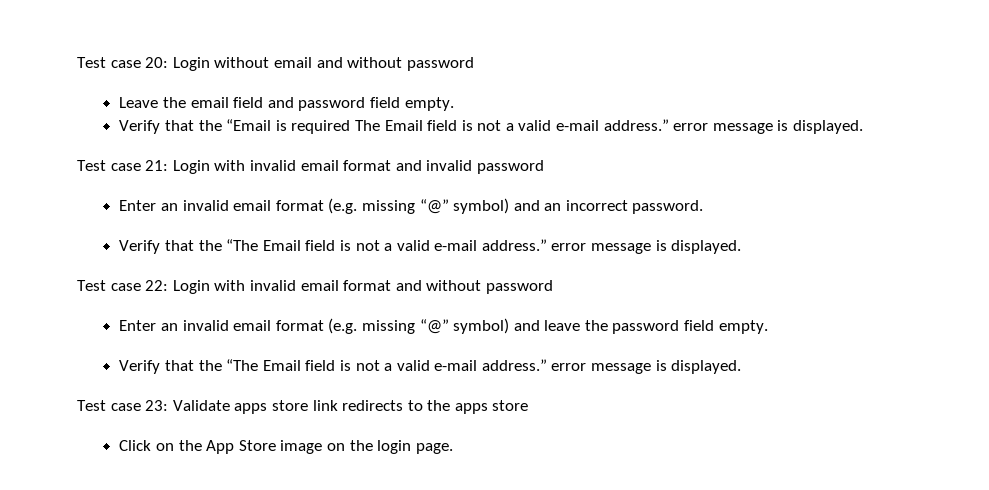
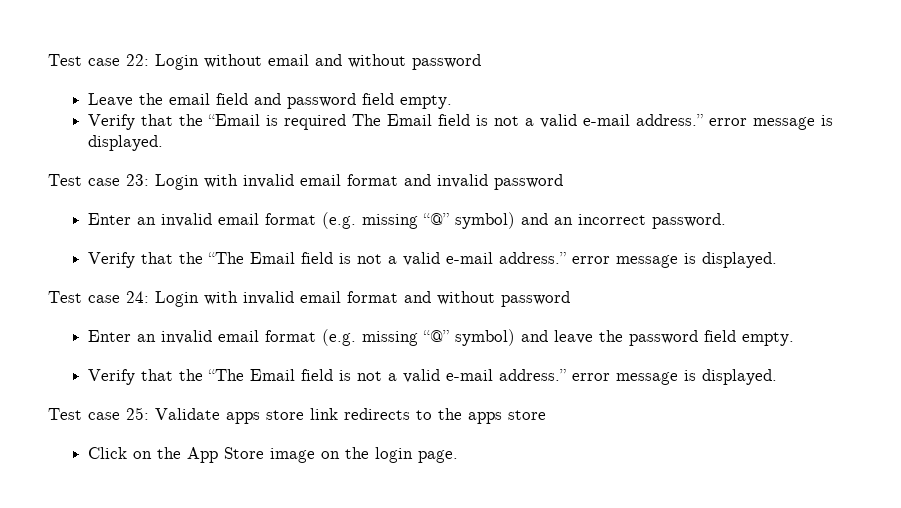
- Test case 20: Login without email and without password
+ Test case 22: Login without email and without password
- Test case 21: Login with invalid email format and invalid password
+ Test case 23: Login with invalid email format and invalid password
- Test case 22: Login with invalid email format and without password
+ Test case 24: Login with invalid email format and without password
- Test case 23: Validate apps store link redirects to the apps store
+ Test case 25: Validate apps store link redirects to the apps store

